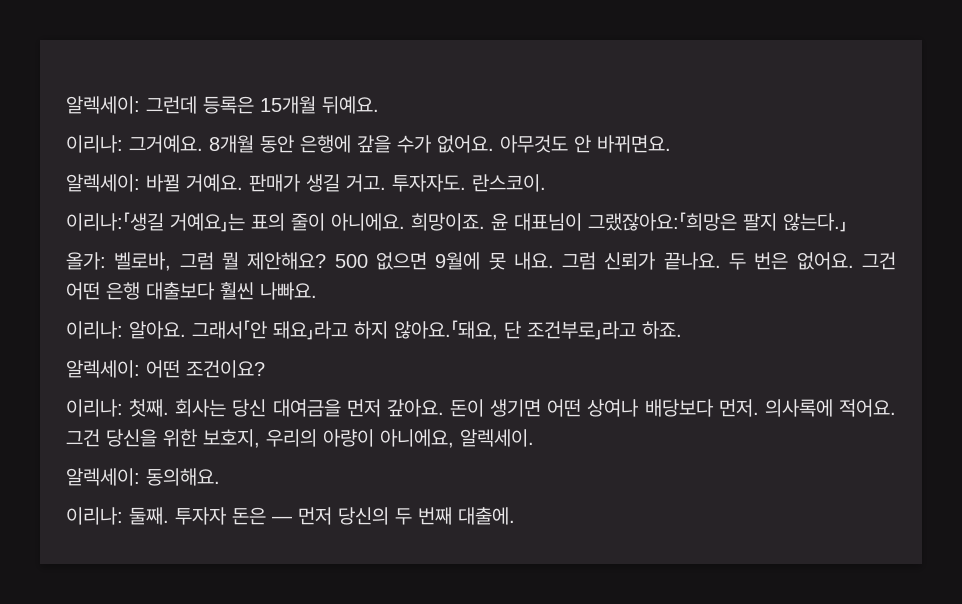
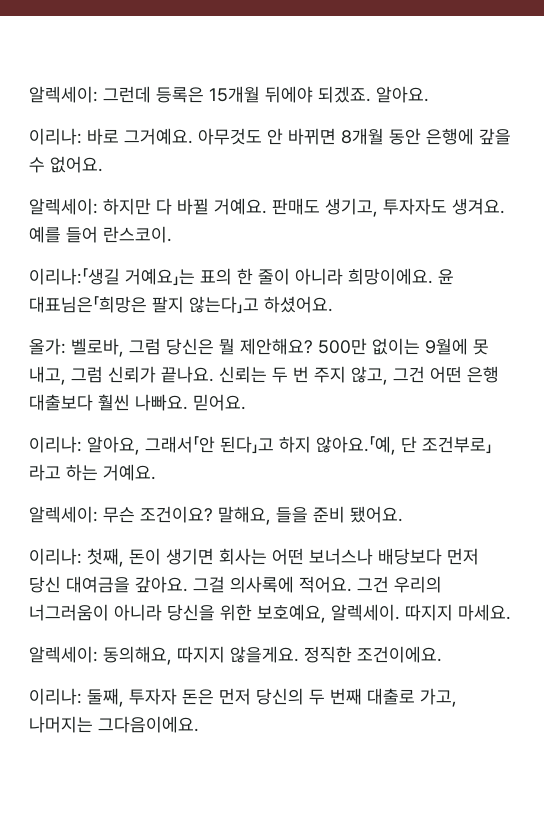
- 알렉세이: 그런데 등록은 15개월 뒤예요.
- 이리나: 그거예요. 8개월 동안 은행에 갚을 수가 없어요. 아무것도 안 바뀌면요.
- 알렉세이: 바뀔 거예요. 판매가 생길 거고. 투자자도. 란스코이.
+ 알렉세이: 그런데 등록은 15개월 뒤에야 되겠죠. 알아요.
+ 이리나: 바로 그거예요. 아무것도 안 바뀌면 8개월 동안 은행에 갚을 수 없어요.
+ 알렉세이: 하지만 다 바뀔 거예요. 판매도 생기고, 투자자도 생겨요. 예를 들어 란스코이.
- 이리나:「생길 거예요」는 표의 줄이 아니에요. 희망이죠. 윤 대표님이 그랬잖아요:「희망은 팔지 않는다.」
+ 이리나:「생길 거예요」는 표의 한 줄이 아니라 희망이에요. 윤 대표님은「희망은 팔지 않는다」고 하셨어요.
- 올가: 벨로바, 그럼 뭘 제안해요?
+ 올가: 벨로바, 그럼 당신은 뭘 제안해요?
- 500 없으면 9월에 못 내요. 그럼 신뢰가 끝나요.
+ 500만 없이는 9월에 못 내고, 그럼 신뢰가 끝나요.
- 두 번은 없어요. 그건 어떤 은행 대출보다 훨씬 나빠요.
- 이리나: 알아요. 그래서「안 돼요」라고 하지 않아요.
+ 신뢰는 두 번 주지 않고, 그건 어떤 은행 대출보다 훨씬 나빠요. 믿어요.
+ 이리나: 알아요, 그래서「안 된다」고 하지 않아요.
- 「돼요, 단 조건부로」라고 하죠.
- 알렉세이: 어떤 조건이요?
- 이리나: 첫째. 회사는 당신 대여금을 먼저 갚아요. 돈이 생기면 어떤 상여나 배당보다 먼저. 의사록에 적어요. 그건 당신을 위한 보호지, 우리의 아량이 아니에요, 알렉세이.
- 알렉세이: 동의해요.
- 이리나: 둘째. 투자자 돈은 — 먼저 당신의 두 번째 대출에.
+ 「예, 단 조건부로」라고 하는 거예요.
+ 알렉세이: 무슨 조건이요? 말해요, 들을 준비 됐어요.
+ 이리나: 첫째, 돈이 생기면 회사는 어떤 보너스나 배당보다 먼저 당신 대여금을 갚아요. 그걸 의사록에 적어요. 그건 우리의 너그러움이 아니라 당신을 위한 보호예요, 알렉세이. 따지지 마세요.
+ 알렉세이: 동의해요, 따지지 않을게요. 정직한 조건이에요.
+ 이리나: 둘째, 투자자 돈은 먼저 당신의 두 번째 대출로 가고, 나머지는 그다음이에요.

